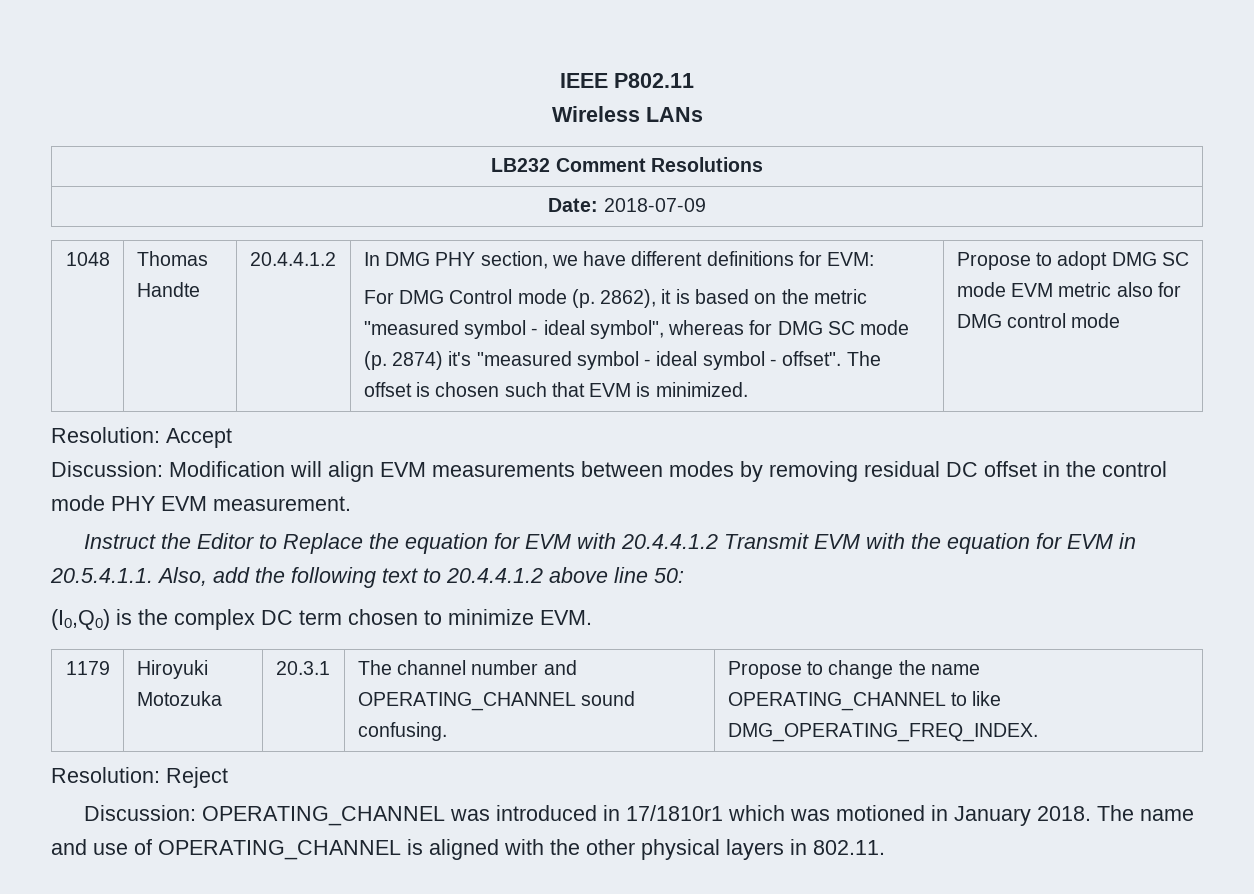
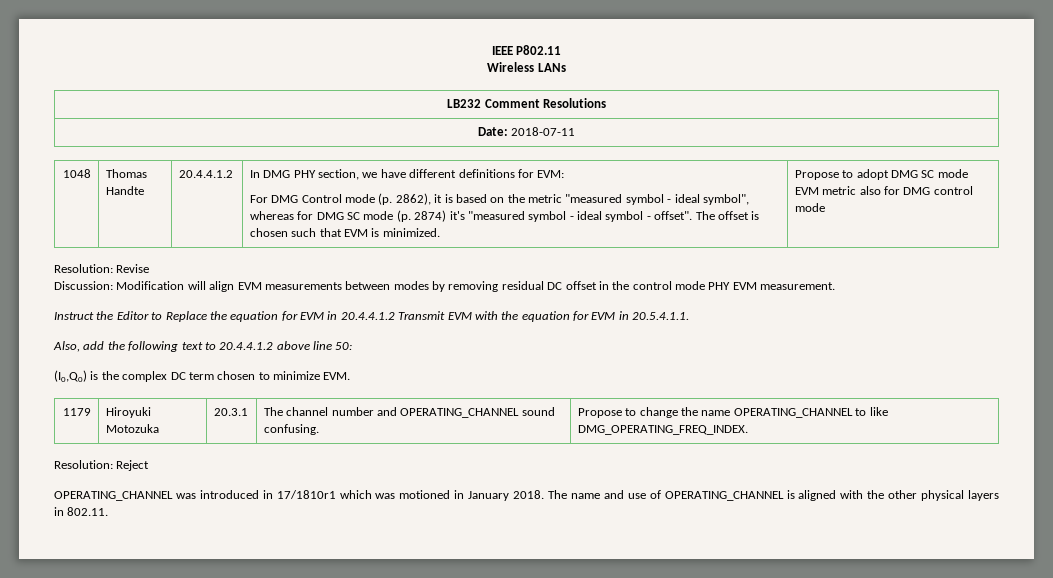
- Date: 2018-07-09
+ Date: 2018-07-11
- Resolution: Accept
+ Resolution: Revise
- Instruct the Editor to Replace the equation for EVM with 20.4.4.1.2 Transmit EVM with the equation for EVM in 20.5.4.1.1. Also, add the following text to 20.4.4.1.2 above line 50:
+ Instruct the Editor to Replace the equation for EVM in 20.4.4.1.2 Transmit EVM with the equation for EVM in 20.5.4.1.1.
+ Also, add the following text to 20.4.4.1.2 above line 50:
- Discussion: OPERATING_CHANNEL was introduced in 17/1810r1 which was motioned in January 2018.
+ OPERATING_CHANNEL was introduced in 17/1810r1 which was motioned in January 2018.

